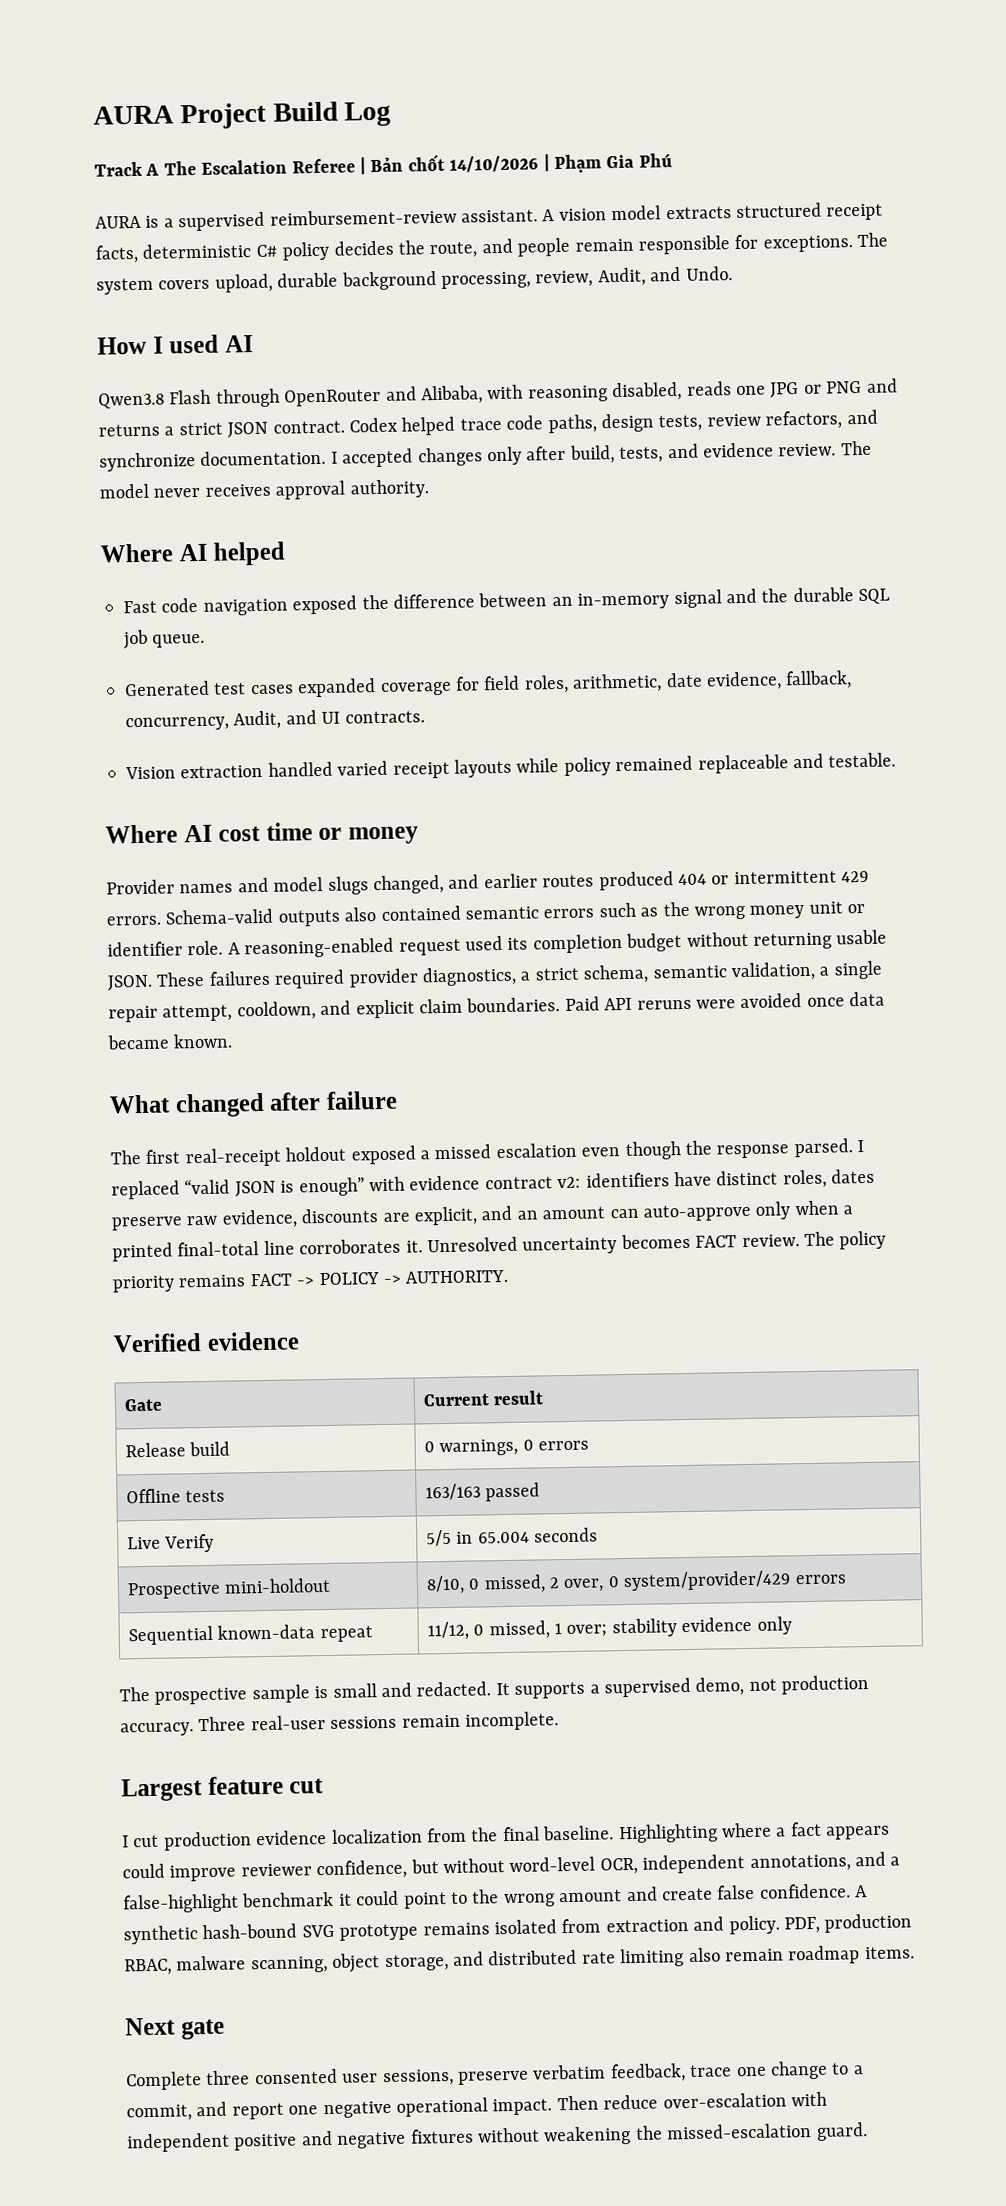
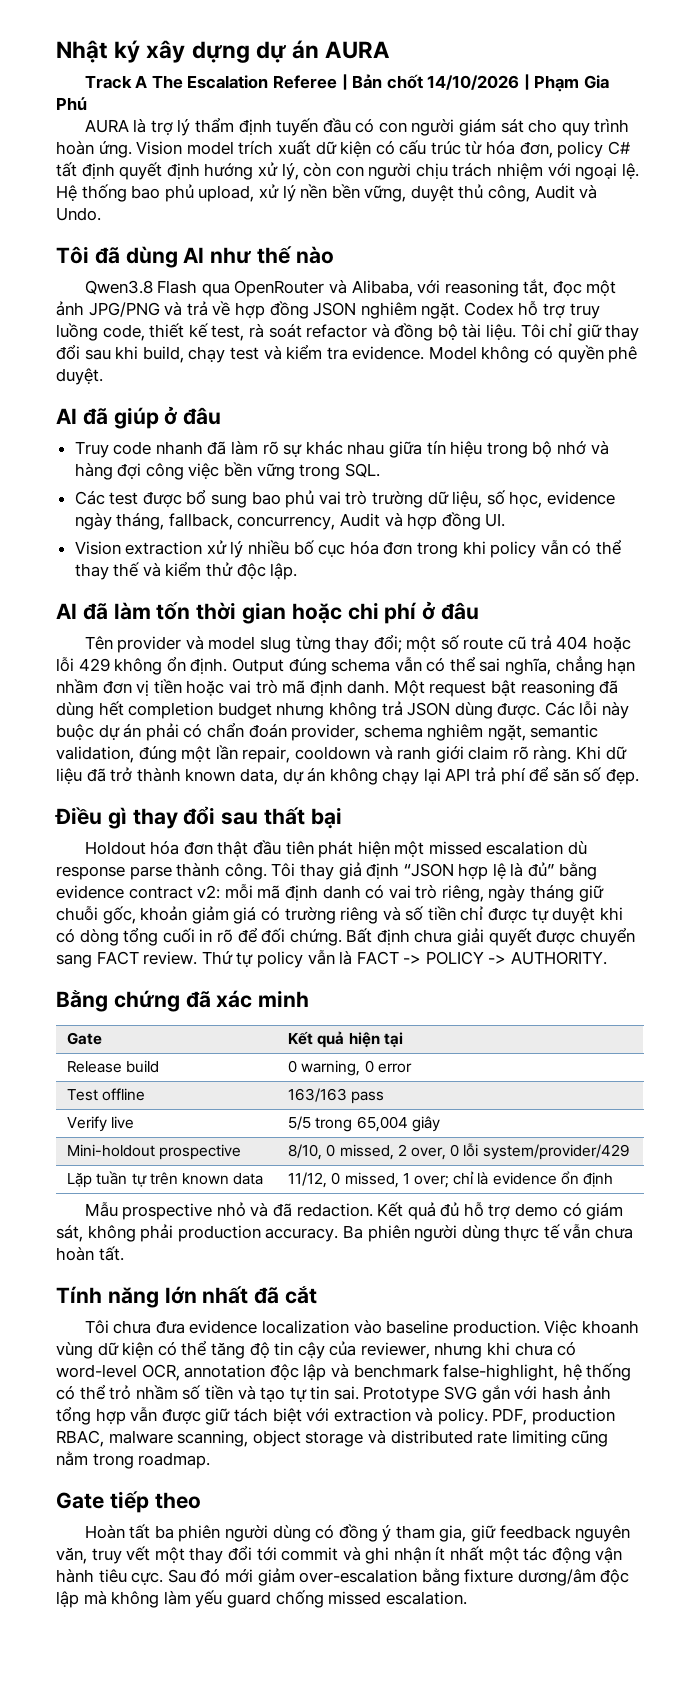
- AURA Project Build Log
+ Nhật ký xây dựng dự án AURA
- AURA is a supervised reimbursement-review assistant. A vision model extracts structured receipt facts, deterministic C# policy decides the route, and people remain responsible for exceptions. The system covers upload, durable background processing, review, Audit, and Undo.
- How I used AI
- Qwen3.8 Flash through OpenRouter and Alibaba, with reasoning disabled, reads one JPG or PNG and returns a strict JSON contract. Codex helped trace code paths, design tests, review refactors, and synchronize documentation. I accepted changes only after build, tests, and evidence review. The model never receives approval authority.
- Where AI helped
- Fast code navigation exposed the difference between an in-memory signal and the durable SQL job queue.
- Generated test cases expanded coverage for field roles, arithmetic, date evidence, fallback, concurrency, Audit, and UI contracts.
- Vision extraction handled varied receipt layouts while policy remained replaceable and testable.
- Where AI cost time or money
- Provider names and model slugs changed, and earlier routes produced 404 or intermittent 429 errors. Schema-valid outputs also contained semantic errors such as the wrong money unit or identifier role. A reasoning-enabled request used its completion budget without returning usable JSON. These failures required provider diagnostics, a strict schema, semantic validation, a single repair attempt, cooldown, and explicit claim boundaries. Paid API reruns were avoided once data became known.
- What changed after failure
- The first real-receipt holdout exposed a missed escalation even though the response parsed. I replaced “valid JSON is enough” with evidence contract v2: identifiers have distinct roles, dates preserve raw evidence, discounts are explicit, and an amount can auto-approve only when a printed final-total line corroborates it. Unresolved uncertainty becomes FACT review. The policy priority remains FACT -> POLICY -> AUTHORITY.
+ AURA là trợ lý thẩm định tuyến đầu có con người giám sát cho quy trình hoàn ứng. Vision model trích xuất dữ kiện có cấu trúc từ hóa đơn, policy C# tất định quyết định hướng xử lý, còn con người chịu trách nhiệm với ngoại lệ. Hệ thống bao phủ upload, xử lý nền bền vững, duyệt thủ công, Audit và Undo.
+ Tôi đã dùng AI như thế nào
+ Qwen3.8 Flash qua OpenRouter và Alibaba, với reasoning tắt, đọc một ảnh JPG/PNG và trả về hợp đồng JSON nghiêm ngặt. Codex hỗ trợ truy luồng code, thiết kế test, rà soát refactor và đồng bộ tài liệu. Tôi chỉ giữ thay đổi sau khi build, chạy test và kiểm tra evidence. Model không có quyền phê duyệt.
+ AI đã giúp ở đâu
+ Truy code nhanh đã làm rõ sự khác nhau giữa tín hiệu trong bộ nhớ và hàng đợi công việc bền vững trong SQL.
+ Các test được bổ sung bao phủ vai trò trường dữ liệu, số học, evidence ngày tháng, fallback, concurrency, Audit và hợp đồng UI.
+ Vision extraction xử lý nhiều bố cục hóa đơn trong khi policy vẫn có thể thay thế và kiểm thử độc lập.
+ AI đã làm tốn thời gian hoặc chi phí ở đâu
+ Tên provider và model slug từng thay đổi; một số route cũ trả 404 hoặc lỗi 429 không ổn định. Output đúng schema vẫn có thể sai nghĩa, chẳng hạn nhầm đơn vị tiền hoặc vai trò mã định danh. Một request bật reasoning đã dùng hết completion budget nhưng không trả JSON dùng được. Các lỗi này buộc dự án phải có chẩn đoán provider, schema nghiêm ngặt, semantic validation, đúng một lần repair, cooldown và ranh giới claim rõ ràng. Khi dữ liệu đã trở thành known data, dự án không chạy lại API trả phí để săn số đẹp.
+ Điều gì thay đổi sau thất bại
+ Holdout hóa đơn thật đầu tiên phát hiện một missed escalation dù response parse thành công. Tôi thay giả định “JSON hợp lệ là đủ” bằng evidence contract v2: mỗi mã định danh có vai trò riêng, ngày tháng giữ chuỗi gốc, khoản giảm giá có trường riêng và số tiền chỉ được tự duyệt khi có dòng tổng cuối in rõ để đối chứng. Bất định chưa giải quyết được chuyển sang FACT review. Thứ tự policy vẫn là FACT -> POLICY -> AUTHORITY.
- Verified evidence
- Gate | Current result
- Release build | 0 warnings, 0 errors
- Offline tests | 163/163 passed
- Live Verify | 5/5 in 65.004 seconds
- Prospective mini-holdout | 8/10, 0 missed, 2 over, 0 system/provider/429 errors
- Sequential known-data repeat | 11/12, 0 missed, 1 over; stability evidence only
- The prospective sample is small and redacted. It supports a supervised demo, not production accuracy. Three real-user sessions remain incomplete.
- Largest feature cut
- I cut production evidence localization from the final baseline. Highlighting where a fact appears could improve reviewer confidence, but without word-level OCR, independent annotations, and a false-highlight benchmark it could point to the wrong amount and create false confidence. A synthetic hash-bound SVG prototype remains isolated from extraction and policy.
+ Bằng chứng đã xác minh
+ Gate | Kết quả hiện tại
+ Release build | 0 warning, 0 error
+ Test offline | 163/163 pass
+ Verify live | 5/5 trong 65,004 giây
+ Mini-holdout prospective | 8/10, 0 missed, 2 over, 0 lỗi system/provider/429
+ Lặp tuần tự trên known data | 11/12, 0 missed, 1 over; chỉ là evidence ổn định
+ Mẫu prospective nhỏ và đã redaction. Kết quả đủ hỗ trợ demo có giám sát, không phải production accuracy. Ba phiên người dùng thực tế vẫn chưa hoàn tất.
+ Tính năng lớn nhất đã cắt
+ Tôi chưa đưa evidence localization vào baseline production. Việc khoanh vùng dữ kiện có thể tăng độ tin cậy của reviewer, nhưng khi chưa có word-level OCR, annotation độc lập và benchmark false-highlight, hệ thống có thể trỏ nhầm số tiền và tạo tự tin sai. Prototype SVG gắn với hash ảnh tổng hợp vẫn được giữ tách biệt với extraction và policy.
- PDF, production RBAC, malware scanning, object storage, and distributed rate limiting also remain roadmap items.
- Next gate
- Complete three consented user sessions, preserve verbatim feedback, trace one change to a commit, and report one negative operational impact. Then reduce over-escalation with independent positive and negative fixtures without weakening the missed-escalation guard.
+ PDF, production RBAC, malware scanning, object storage và distributed rate limiting cũng nằm trong roadmap.
+ Gate tiếp theo
+ Hoàn tất ba phiên người dùng có đồng ý tham gia, giữ feedback nguyên văn, truy vết một thay đổi tới commit và ghi nhận ít nhất một tác động vận hành tiêu cực. Sau đó mới giảm over-escalation bằng fixture dương/âm độc lập mà không làm yếu guard chống missed escalation.

